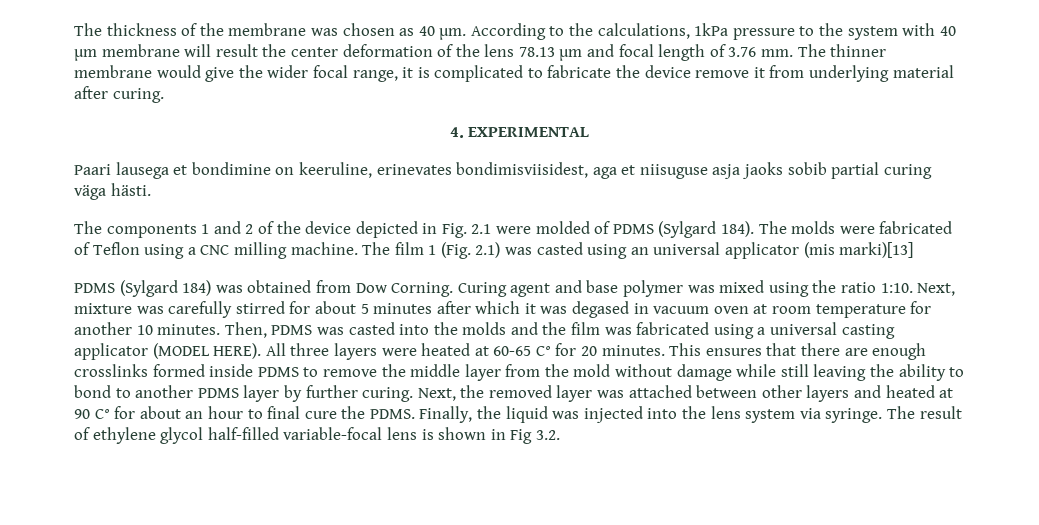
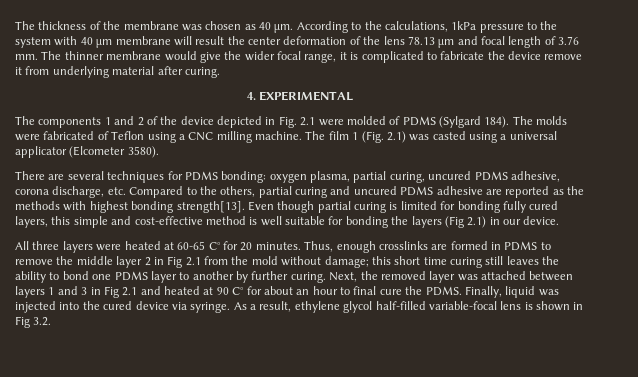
- Paari lausega et bondimine on keeruline, erinevates bondimisviisidest, aga et niisuguse asja jaoks sobib partial curing väga hästi.
- The film 1 (Fig. 2.1) was casted using an universal applicator (mis marki)[13]
- PDMS (Sylgard 184) was obtained from Dow Corning. Curing agent and base polymer was mixed using the ratio 1:10. Next, mixture was carefully stirred for about 5 minutes after which it was degased in vacuum oven at room temperature for another 10 minutes. Then, PDMS was casted into the molds and the film was fabricated using a universal casting applicator (MODEL HERE). All three layers were heated at 60-65 C° for 20 minutes.
+ The film 1 (Fig. 2.1) was casted using a universal applicator (Elcometer 3580).
+ There are several techniques for PDMS bonding: oxygen plasma, partial curing, uncured PDMS adhesive, corona discharge, etc. Compared to the others, partial curing and uncured PDMS adhesive are reported as the methods with highest bonding strength[13]. Even though partial curing is limited for bonding fully cured layers, this simple and cost-effective method is well suitable for bonding the layers (Fig 2.1) in our device.
+ All three layers were heated at 60-65 C° for 20 minutes.
- This ensures that there are enough crosslinks formed inside PDMS to remove the middle layer from the mold without damage while still leaving the ability to bond to another PDMS layer by further curing.
+ Thus, enough crosslinks are formed in PDMS to remove the middle layer 2 in Fig 2.1 from the mold without damage; this short time curing still leaves the ability to bond one PDMS layer to another by further curing.
- Next, the removed layer was attached between other layers and heated at 90 C° for about an hour to final cure the PDMS.
+ Next, the removed layer was attached between layers 1 and 3 in Fig 2.1 and heated at 90 C° for about an hour to final cure the PDMS.
- Finally, the liquid was injected into the lens system via syringe. The result of ethylene glycol half-filled variable-focal lens is shown in Fig 3.2.
+ Finally, liquid was injected into the cured device via syringe. As a result, ethylene glycol half-filled variable-focal lens is shown in Fig 3.2.

